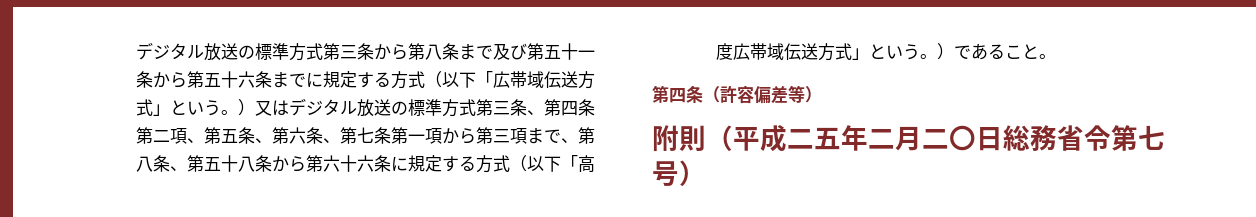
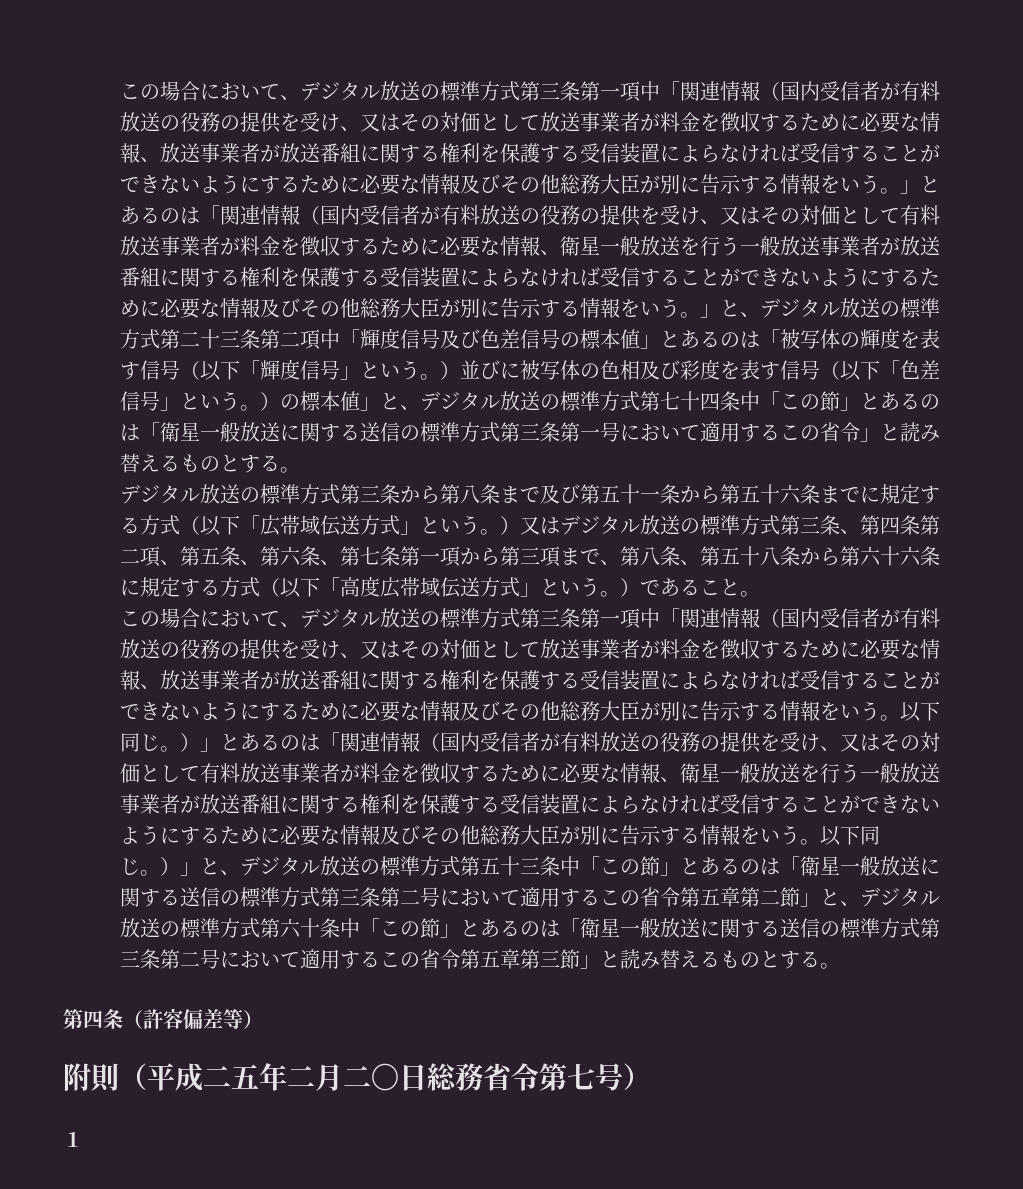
+ この場合において、デジタル放送の標準方式第三条第一項中「関連情報（国内受信者が有料放送の役務の提供を受け、又はその対価として放送事業者が料金を徴収するために必要な情報、放送事業者が放送番組に関する権利を保護する受信装置によらなければ受信することができないようにするために必要な情報及びその他総務大臣が別に告示する情報をいう。」とあるのは「関連情報（国内受信者が有料放送の役務の提供を受け、又はその対価として有料放送事業者が料金を徴収するために必要な情報、衛星一般放送を行う一般放送事業者が放送番組に関する権利を保護する受信装置によらなければ受信することができないようにするために必要な情報及びその他総務大臣が別に告示する情報をいう。」と、デジタル放送の標準方式第二十三条第二項中「輝度信号及び色差信号の標本値」とあるのは「被写体の輝度を表す信号（以下「輝度信号」という。）並びに被写体の色相及び彩度を表す信号（以下「色差信号」という。）の標本値」と、デジタル放送の標準方式第七十四条中「この節」とあるのは「衛星一般放送に関する送信の標準方式第三条第一号において適用するこの省令」と読み替えるものとする。
+ この場合において、デジタル放送の標準方式第三条第一項中「関連情報（国内受信者が有料放送の役務の提供を受け、又はその対価として放送事業者が料金を徴収するために必要な情報、放送事業者が放送番組に関する権利を保護する受信装置によらなければ受信することができないようにするために必要な情報及びその他総務大臣が別に告示する情報をいう。以下同じ。）」とあるのは「関連情報（国内受信者が有料放送の役務の提供を受け、又はその対価として有料放送事業者が料金を徴収するために必要な情報、衛星一般放送を行う一般放送事業者が放送番組に関する権利を保護する受信装置によらなければ受信することができないようにするために必要な情報及びその他総務大臣が別に告示する情報をいう。以下同じ。）」と、デジタル放送の標準方式第五十三条中「この節」とあるのは「衛星一般放送に関する送信の標準方式第三条第二号において適用するこの省令第五章第二節」と、デジタル放送の標準方式第六十条中「この節」とあるのは「衛星一般放送に関する送信の標準方式第三条第二号において適用するこの省令第五章第三節」と読み替えるものとする。
+ １

